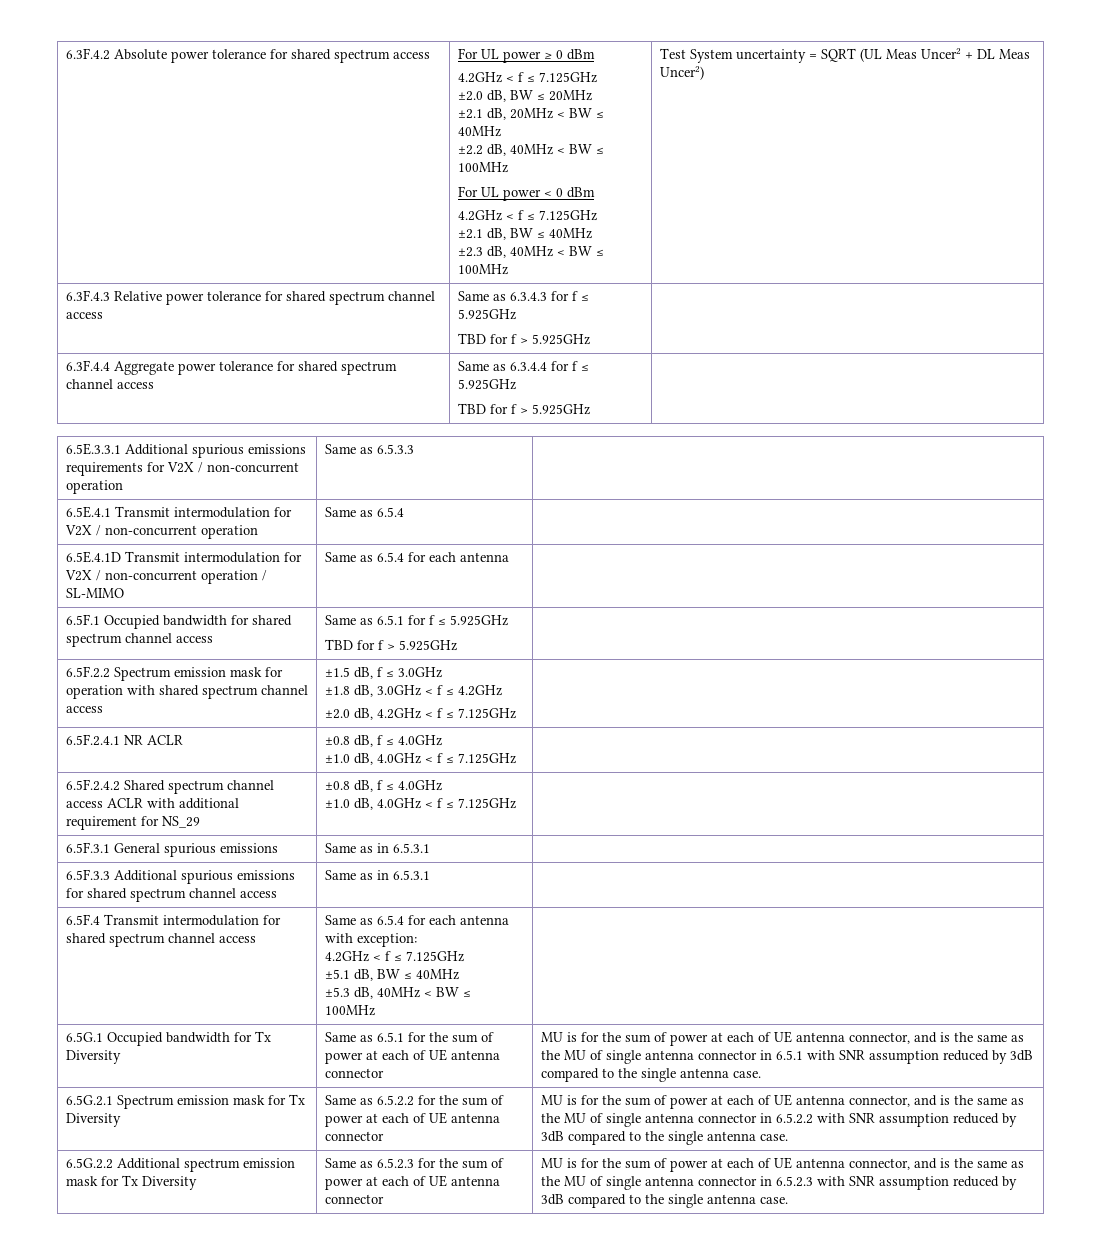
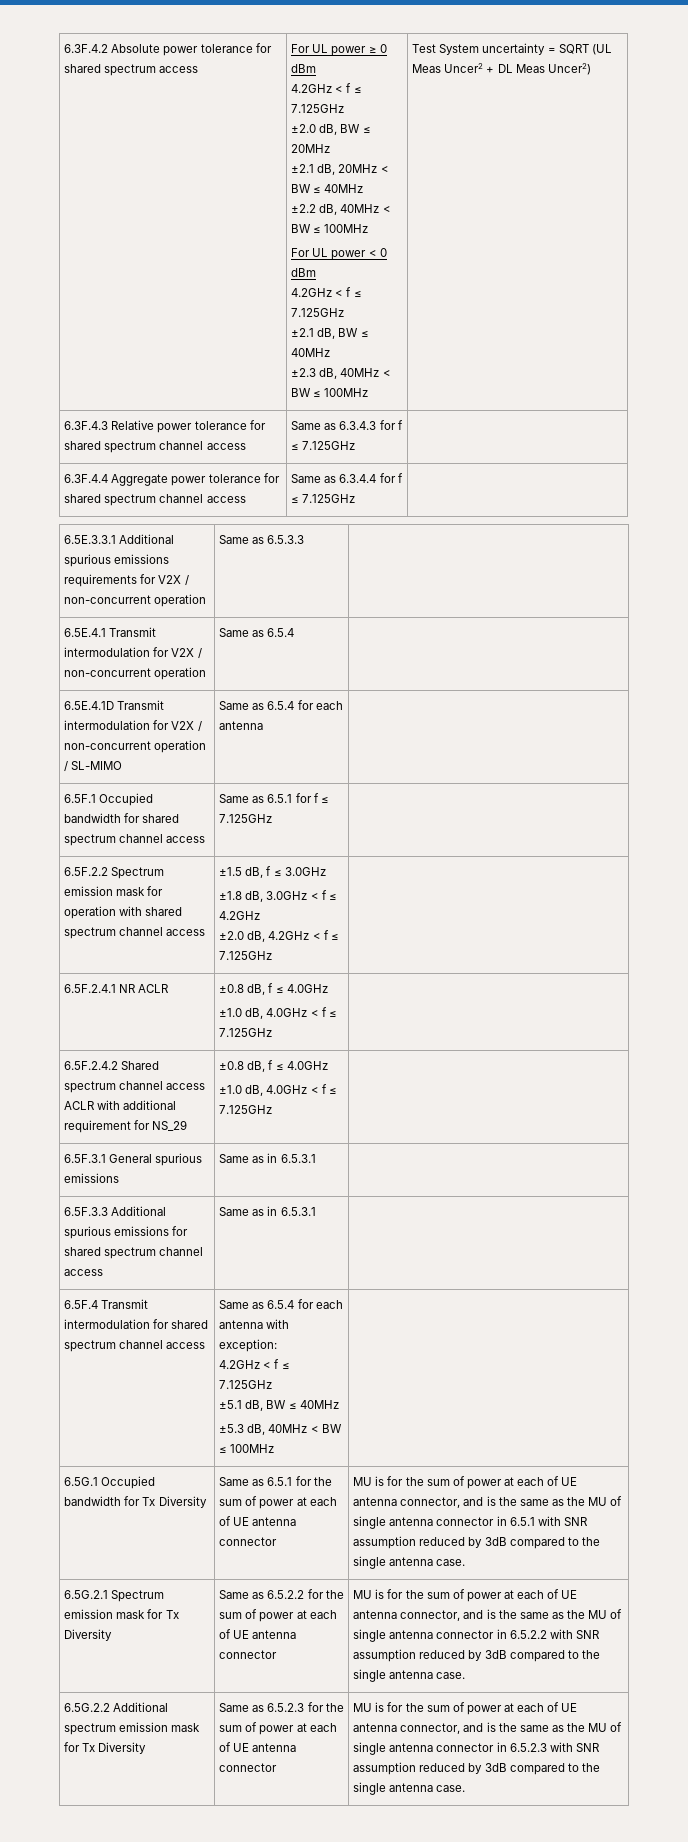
- 6.3F.4.3 Relative power tolerance for shared spectrum channel access | Same as 6.3.4.3 for f ≤ 5.925GHz
- TBD for f > 5.925GHz |
+ 6.3F.4.3 Relative power tolerance for shared spectrum channel access | Same as 6.3.4.3 for f ≤ 7.125GHz |
- 6.3F.4.4 Aggregate power tolerance for shared spectrum channel access | Same as 6.3.4.4 for f ≤ 5.925GHz
- TBD for f > 5.925GHz |
+ 6.3F.4.4 Aggregate power tolerance for shared spectrum channel access | Same as 6.3.4.4 for f ≤ 7.125GHz |
- 6.5F.1 Occupied bandwidth for shared spectrum channel access | Same as 6.5.1 for f ≤ 5.925GHz
- TBD for f > 5.925GHz |
+ 6.5F.1 Occupied bandwidth for shared spectrum channel access | Same as 6.5.1 for f ≤ 7.125GHz |

